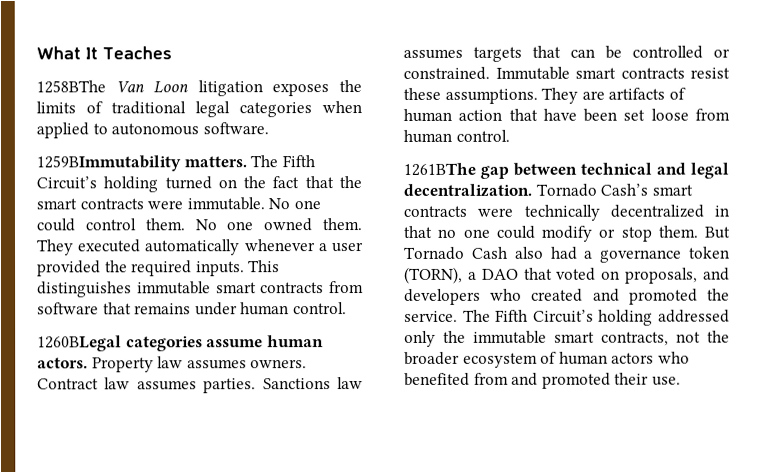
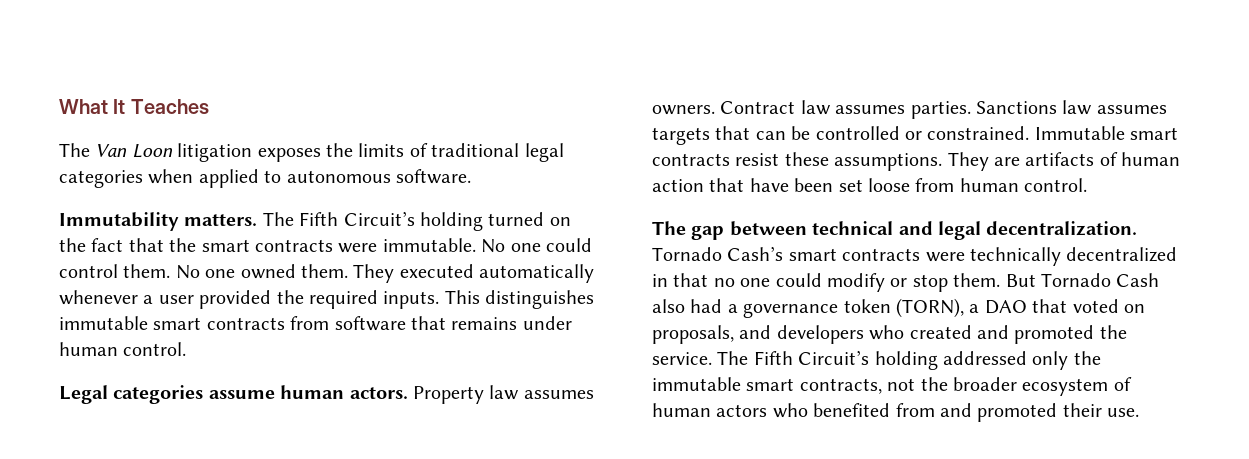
- 1258BThe Van Loon litigation exposes the limits of traditional legal categories when applied to autonomous software.
+ The Van Loon litigation exposes the limits of traditional legal categories when applied to autonomous software.
- 1259BImmutability matters.
+ Immutability matters.
- 1260BLegal categories assume human actors.
+ Legal categories assume human actors.
- 1261BThe gap between technical and legal decentralization.
+ The gap between technical and legal decentralization.

